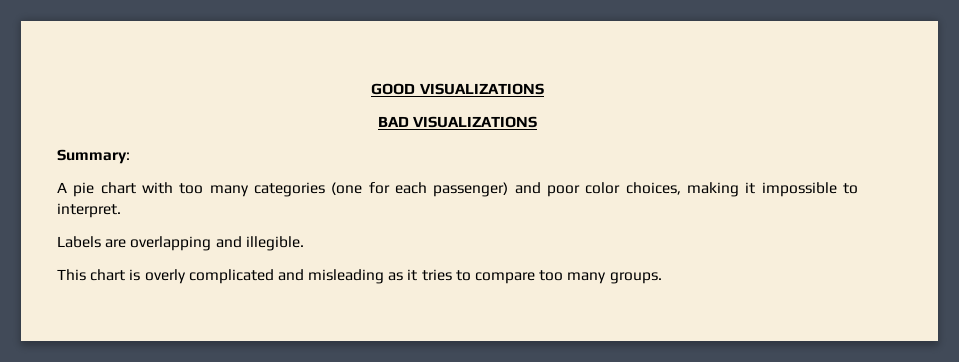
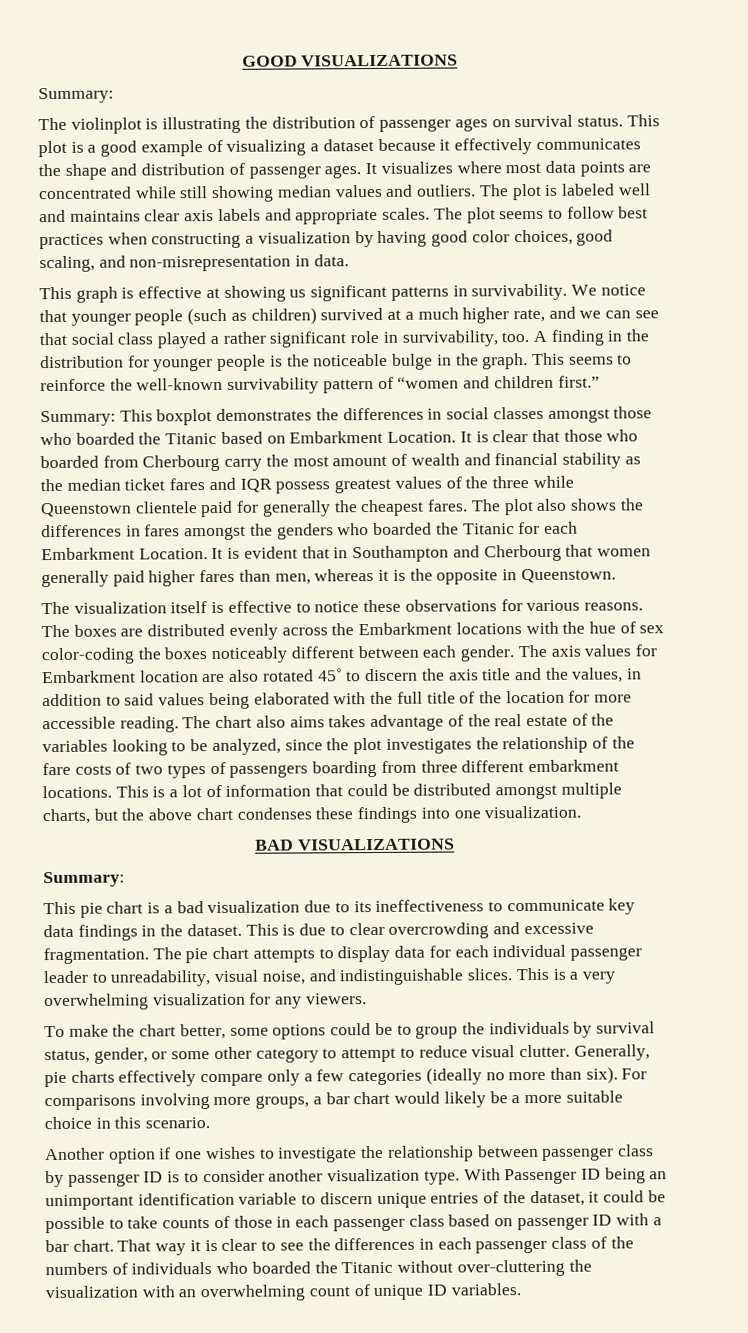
  GOOD VISUALIZATIONS
+ Summary:
+ The violinplot is illustrating the distribution of passenger ages on survival status. This plot is a good example of visualizing a dataset because it effectively communicates the shape and distribution of passenger ages. It visualizes where most data points are concentrated while still showing median values and outliers. The plot is labeled well and maintains clear axis labels and appropriate scales. The plot seems to follow best practices when constructing a visualization by having good color choices, good scaling, and non-misrepresentation in data.
+ This graph is effective at showing us significant patterns in survivability. We notice that younger people (such as children) survived at a much higher rate, and we can see that social class played a rather significant role in survivability, too. A finding in the distribution for younger people is the noticeable bulge in the graph. This seems to reinforce the well-known survivability pattern of “women and children first.”
+ Summary: This boxplot demonstrates the differences in social classes amongst those who boarded the Titanic based on Embarkment Location. It is clear that those who boarded from Cherbourg carry the most amount of wealth and financial stability as the median ticket fares and IQR possess greatest values of the three while Queenstown clientele paid for generally the cheapest fares. The plot also shows the differences in fares amongst the genders who boarded the Titanic for each Embarkment Location. It is evident that in Southampton and Cherbourg that women generally paid higher fares than men, whereas it is the opposite in Queenstown.
+ The visualization itself is effective to notice these observations for various reasons. The boxes are distributed evenly across the Embarkment locations with the hue of sex color-coding the boxes noticeably different between each gender. The axis values for Embarkment location are also rotated 45˚ to discern the axis title and the values, in addition to said values being elaborated with the full title of the location for more accessible reading. The chart also aims takes advantage of the real estate of the variables looking to be analyzed, since the plot investigates the relationship of the fare costs of two types of passengers boarding from three different embarkment locations. This is a lot of information that could be distributed amongst multiple charts, but the above chart condenses these findings into one visualization.
- A pie chart with too many categories (one for each passenger) and poor color choices, making it impossible to interpret.
- Labels are overlapping and illegible.
- This chart is overly complicated and misleading as it tries to compare too many groups.
+ This pie chart is a bad visualization due to its ineffectiveness to communicate key data findings in the dataset. This is due to clear overcrowding and excessive fragmentation. The pie chart attempts to display data for each individual passenger leader to unreadability, visual noise, and indistinguishable slices. This is a very overwhelming visualization for any viewers.
+ To make the chart better, some options could be to group the individuals by survival status, gender, or some other category to attempt to reduce visual clutter. Generally, pie charts effectively compare only a few categories (ideally no more than six). For comparisons involving more groups, a bar chart would likely be a more suitable choice in this scenario.
+ Another option if one wishes to investigate the relationship between passenger class by passenger ID is to consider another visualization type. With Passenger ID being an unimportant identification variable to discern unique entries of the dataset, it could be possible to take counts of those in each passenger class based on passenger ID with a bar chart. That way it is clear to see the differences in each passenger class of the numbers of individuals who boarded the Titanic without over-cluttering the visualization with an overwhelming count of unique ID variables.

